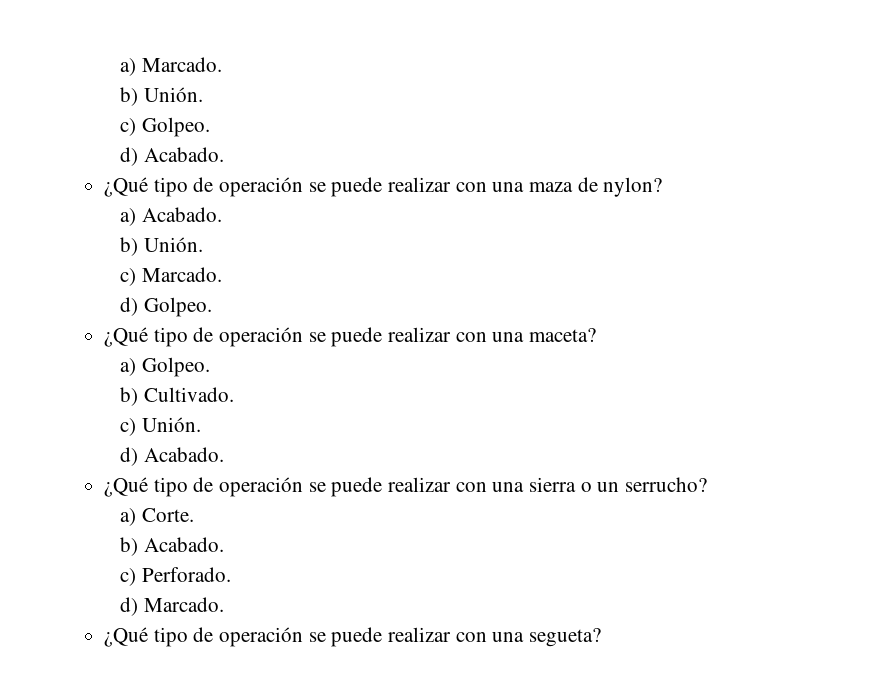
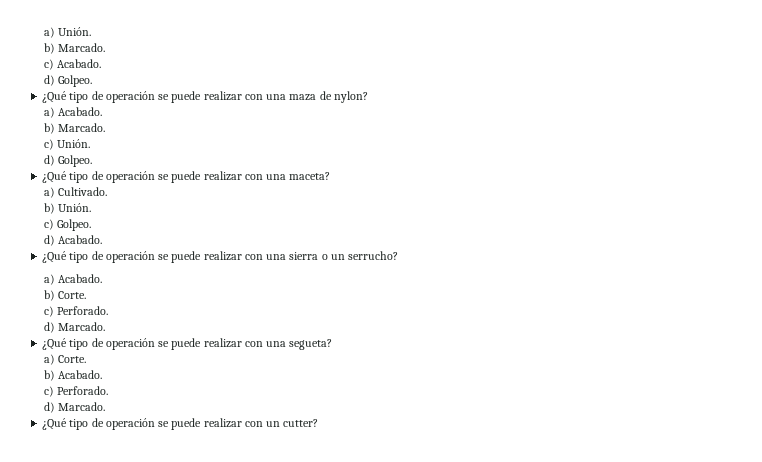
- a) Marcado.
+ a) Unión.
+ b) Marcado.
+ c) Acabado.
+ d) Golpeo.
+ ¿Qué tipo de operación se puede realizar con una maza de nylon?
+ a) Acabado.
+ b) Marcado.
+ c) Unión.
+ d) Golpeo.
+ ¿Qué tipo de operación se puede realizar con una maceta?
+ a) Cultivado.
- ¿Qué tipo de operación se puede realizar con una maza de nylon?
+ ¿Qué tipo de operación se puede realizar con una sierra o un serrucho?
  a) Acabado.
- b) Unión.
- c) Marcado.
- d) Golpeo.
- ¿Qué tipo de operación se puede realizar con una maceta?
- a) Golpeo.
- b) Cultivado.
- c) Unión.
- d) Acabado.
- ¿Qué tipo de operación se puede realizar con una sierra o un serrucho?
+ b) Corte.
+ c) Perforado.
+ d) Marcado.
+ ¿Qué tipo de operación se puede realizar con una segueta?
- ¿Qué tipo de operación se puede realizar con una segueta?
+ ¿Qué tipo de operación se puede realizar con un cutter?

